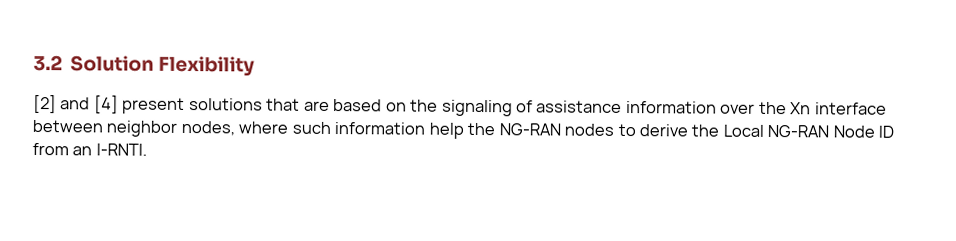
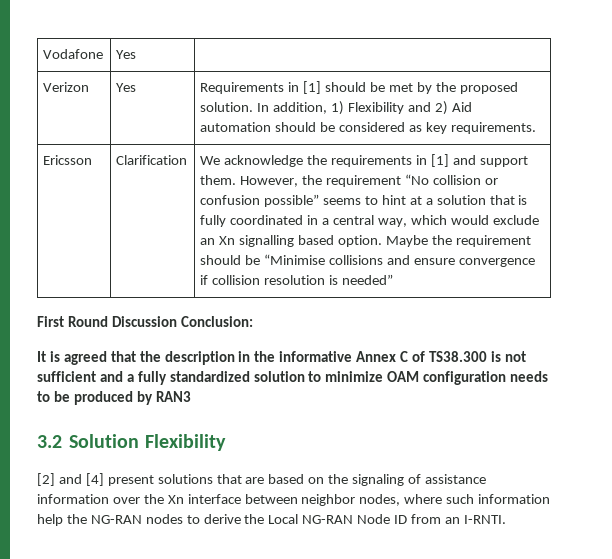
+ Vodafone | Yes |
+ Verizon | Yes | Requirements in [1] should be met by the proposed solution. In addition, 1) Flexibility and 2) Aid automation should be considered as key requirements.
+ Ericsson | Clarification | We acknowledge the requirements in [1] and support them. However, the requirement “No collision or confusion possible” seems to hint at a solution that is fully coordinated in a central way, which would exclude an Xn signalling based option. Maybe the requirement should be “Minimise collisions and ensure convergence if collision resolution is needed”
+ First Round Discussion Conclusion:
+ It is agreed that the description in the informative Annex C of TS38.300 is not sufficient and a fully standardized solution to minimize OAM configuration needs to be produced by RAN3

